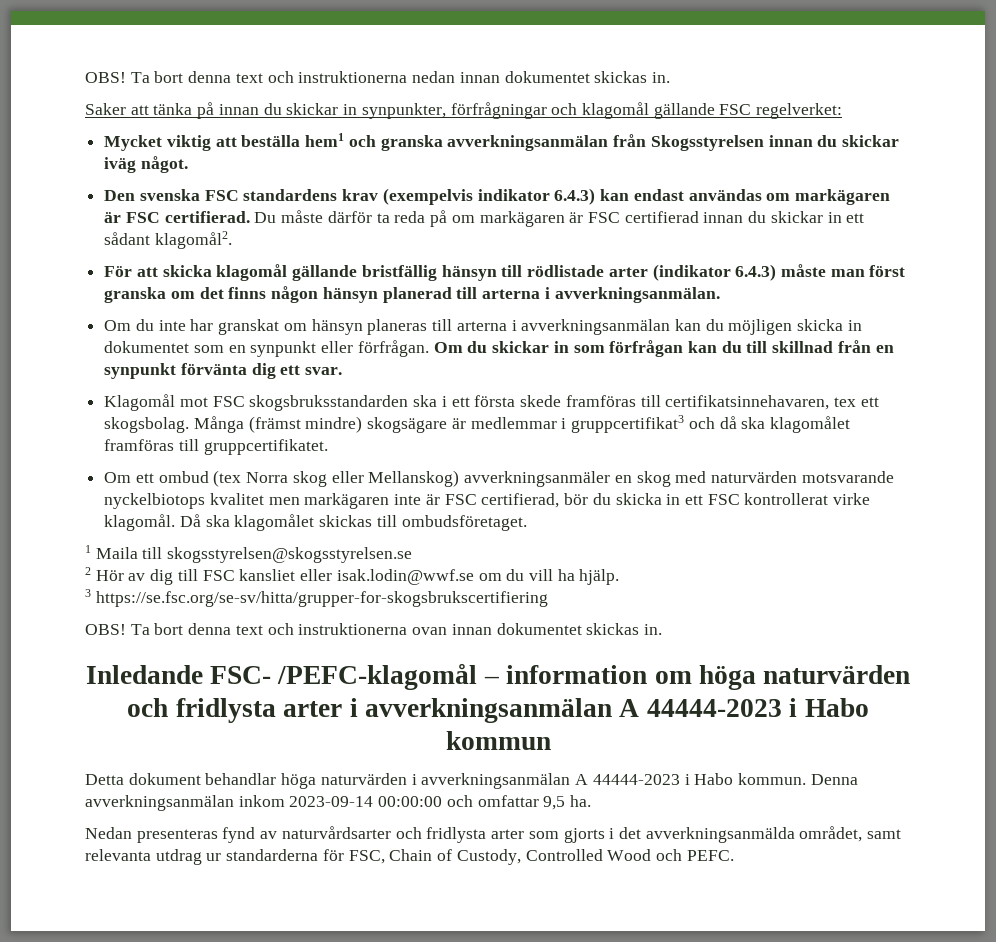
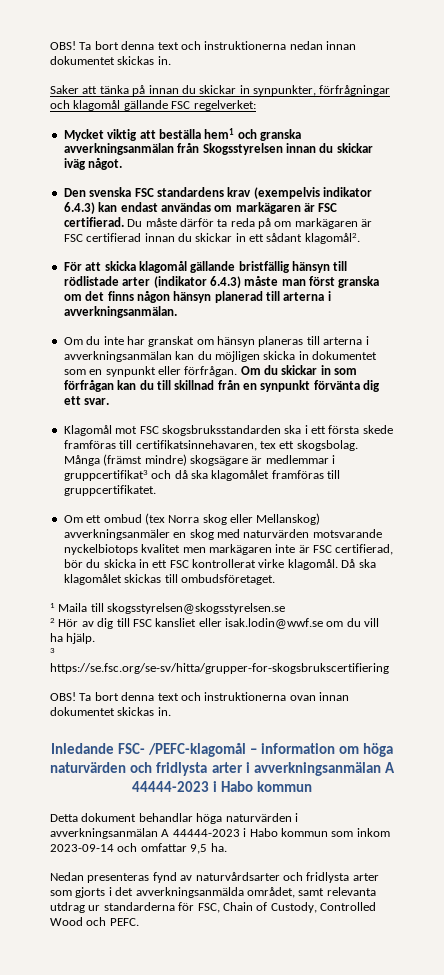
- Detta dokument behandlar höga naturvärden i avverkningsanmälan A 44444-2023 i Habo kommun. Denna avverkningsanmälan inkom 2023-09-14 00:00:00 och omfattar 9,5 ha.
+ Detta dokument behandlar höga naturvärden i avverkningsanmälan A 44444-2023 i Habo kommun som inkom 2023-09-14 och omfattar 9,5 ha.

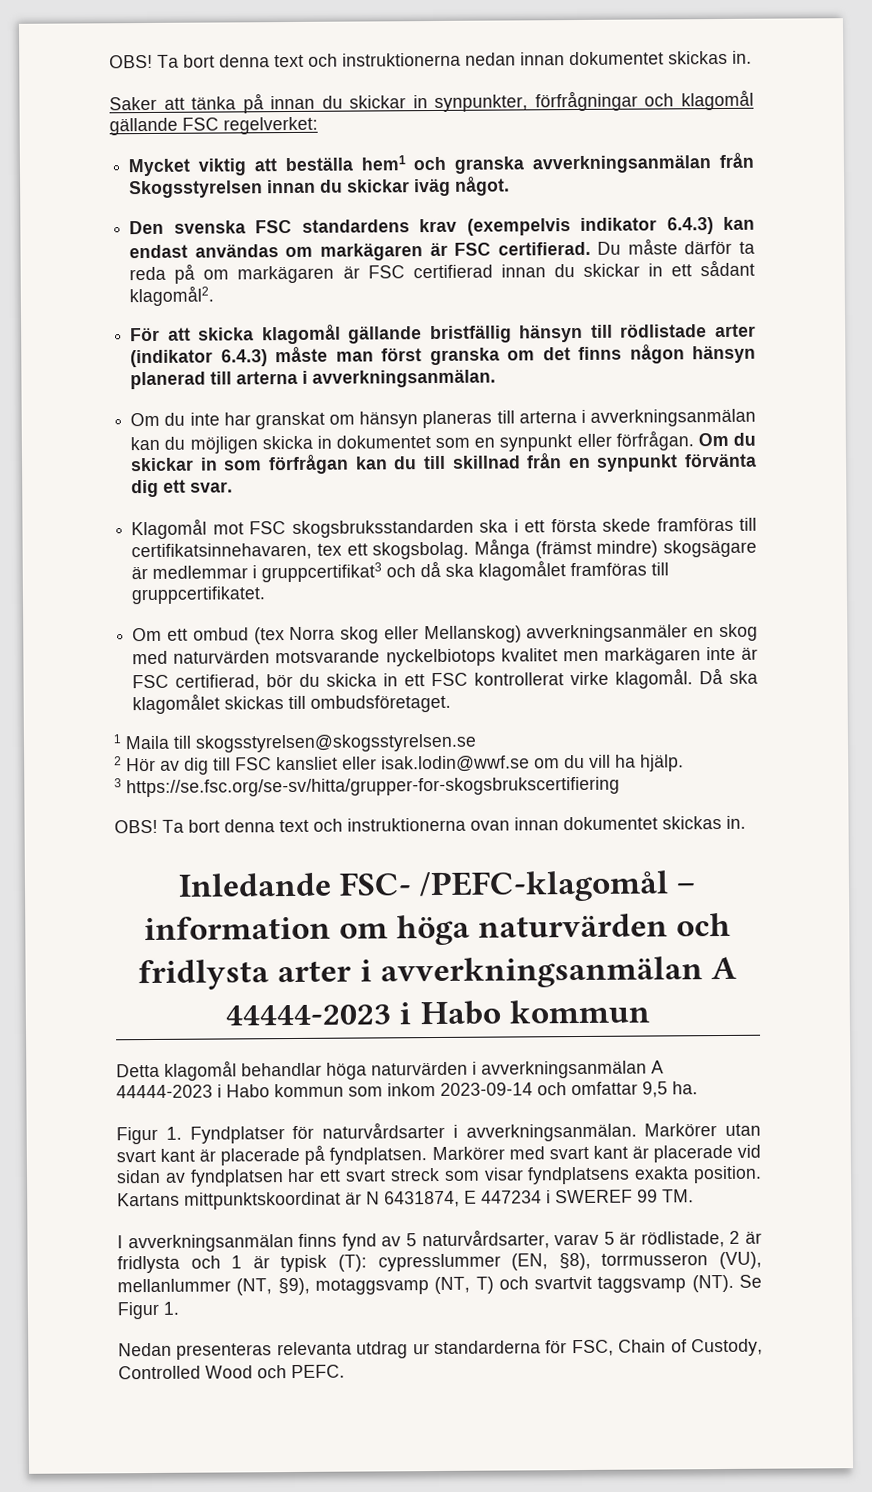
- Detta dokument behandlar höga naturvärden i avverkningsanmälan A 44444-2023 i Habo kommun som inkom 2023-09-14 och omfattar 9,5 ha.
+ Detta klagomål behandlar höga naturvärden i avverkningsanmälan A 44444-2023 i Habo kommun som inkom 2023-09-14 och omfattar 9,5 ha.
- Nedan presenteras fynd av naturvårdsarter och fridlysta arter som gjorts i det avverkningsanmälda området, samt relevanta utdrag ur standarderna för FSC, Chain of Custody, Controlled Wood och PEFC.
+ Figur 1. Fyndplatser för naturvårdsarter i avverkningsanmälan. Markörer utan svart kant är placerade på fyndplatsen. Markörer med svart kant är placerade vid sidan av fyndplatsen har ett svart streck som visar fyndplatsens exakta position. Kartans mittpunktskoordinat är N 6431874, E 447234 i SWEREF 99 TM.
+ I avverkningsanmälan finns fynd av 5 naturvårdsarter, varav 5 är rödlistade, 2 är fridlysta och 1 är typisk (T): cypresslummer (EN, §8), torrmusseron (VU), mellanlummer (NT, §9), motaggsvamp (NT, T) och svartvit taggsvamp (NT). Se Figur 1.
+ Nedan presenteras relevanta utdrag ur standarderna för FSC, Chain of Custody, Controlled Wood och PEFC.

